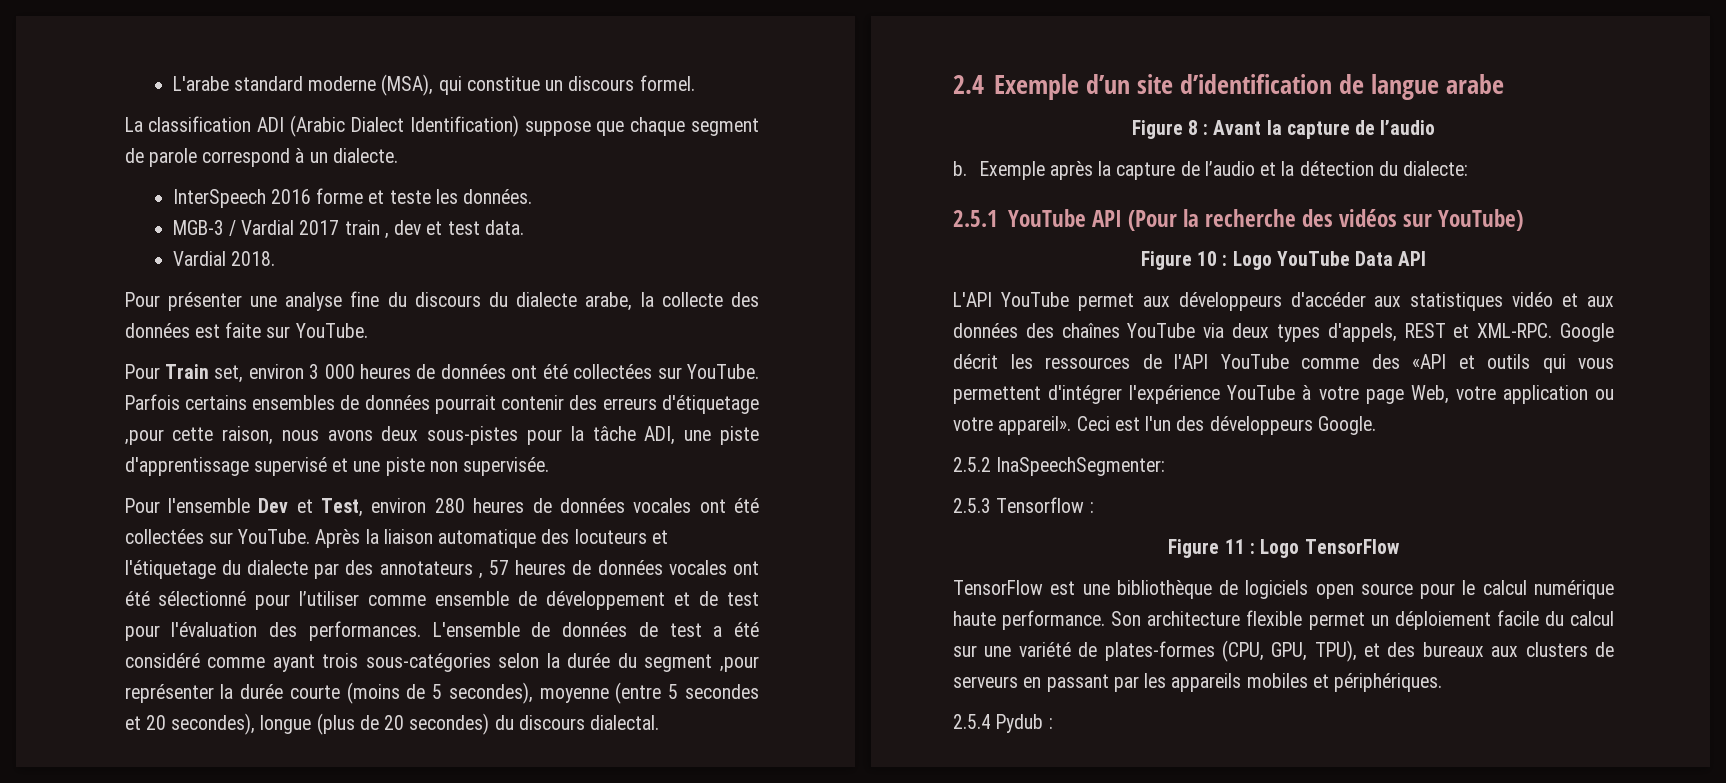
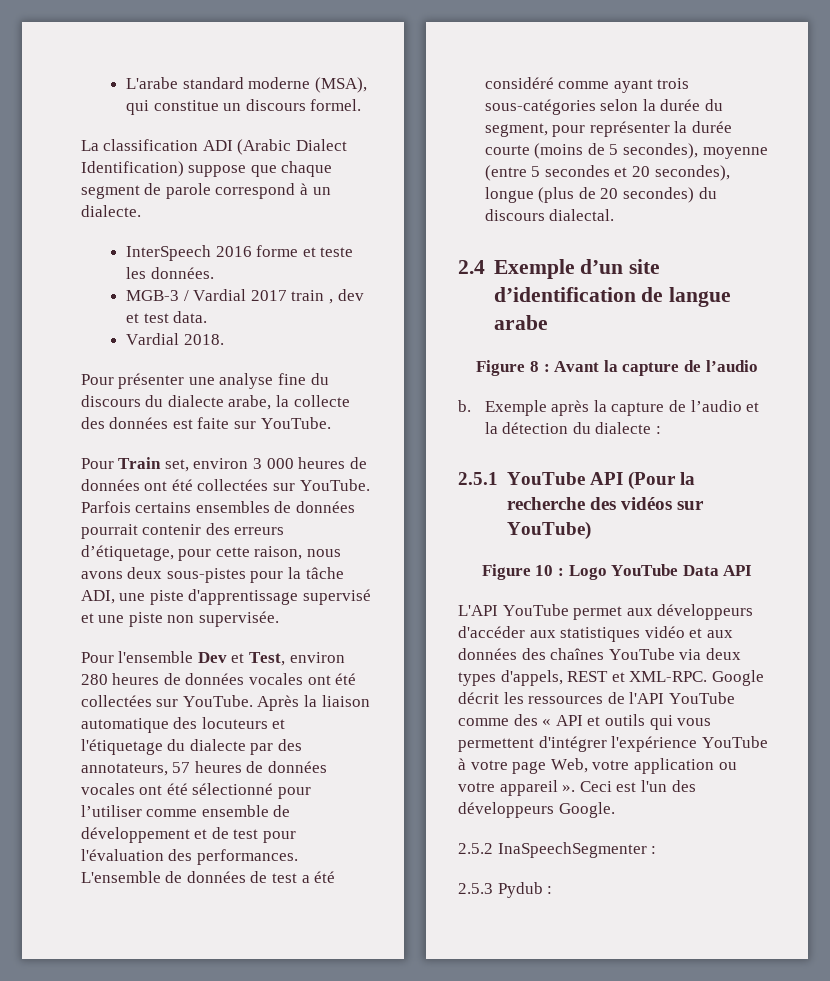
- Parfois certains ensembles de données pourrait contenir des erreurs d'étiquetage ,pour cette raison, nous avons deux sous-pistes pour la tâche ADI, une piste d'apprentissage supervisé et une piste non supervisée.
+ Parfois certains ensembles de données pourrait contenir des erreurs d’étiquetage, pour cette raison, nous avons deux sous-pistes pour la tâche ADI, une piste d'apprentissage supervisé et une piste non supervisée.
- Après la liaison automatique des locuteurs et l'étiquetage du dialecte par des annotateurs , 57 heures de données vocales ont été sélectionné pour l’utiliser comme ensemble de développement et de test pour l'évaluation des performances.
+ Après la liaison automatique des locuteurs et l'étiquetage du dialecte par des annotateurs, 57 heures de données vocales ont été sélectionné pour l’utiliser comme ensemble de développement et de test pour l'évaluation des performances.
- L'ensemble de données de test a été considéré comme ayant trois sous-catégories selon la durée du segment ,pour représenter la durée courte (moins de 5 secondes), moyenne (entre 5 secondes et 20 secondes), longue (plus de 20 secondes) du discours dialectal.
+ L'ensemble de données de test a été considéré comme ayant trois sous-catégories selon la durée du segment, pour représenter la durée courte (moins de 5 secondes), moyenne (entre 5 secondes et 20 secondes), longue (plus de 20 secondes) du discours dialectal.
- Exemple après la capture de l’audio et la détection du dialecte:
+ Exemple après la capture de l’audio et la détection du dialecte :
- Google décrit les ressources de l'API YouTube comme des «API et outils qui vous permettent d'intégrer l'expérience YouTube à votre page Web, votre application ou votre appareil».
+ Google décrit les ressources de l'API YouTube comme des « API et outils qui vous permettent d'intégrer l'expérience YouTube à votre page Web, votre application ou votre appareil ».
- 2.5.2 InaSpeechSegmenter:
+ 2.5.2 InaSpeechSegmenter :
- 2.5.3 Tensorflow :
- Figure 11 : Logo TensorFlow
- TensorFlow est une bibliothèque de logiciels open source pour le calcul numérique haute performance. Son architecture flexible permet un déploiement facile du calcul sur une variété de plates-formes (CPU, GPU, TPU), et des bureaux aux clusters de serveurs en passant par les appareils mobiles et périphériques.
- 2.5.4 Pydub :
+ 2.5.3 Pydub :

